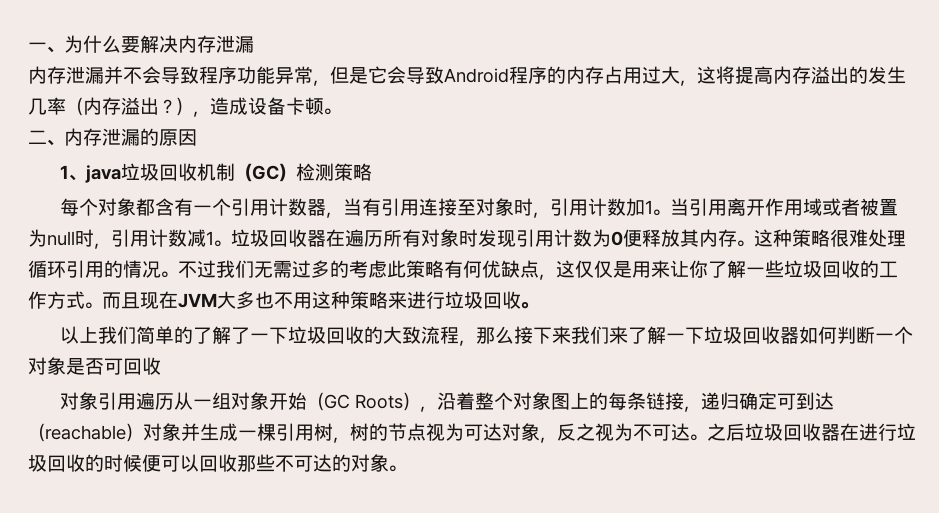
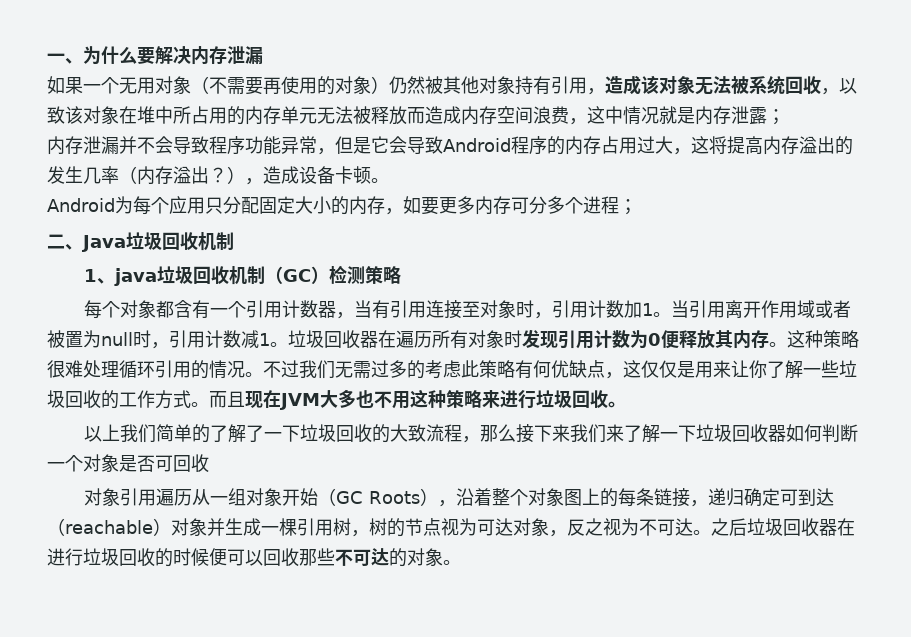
+ 如果一个无用对象（不需要再使用的对象）仍然被其他对象持有引用，造成该对象无法被系统回收，以致该对象在堆中所占用的内存单元无法被释放而造成内存空间浪费，这中情况就是内存泄露；
- 二、内存泄漏的原因
+ Android为每个应用只分配固定大小的内存，如要更多内存可分多个进程；
+ 二、Java垃圾回收机制

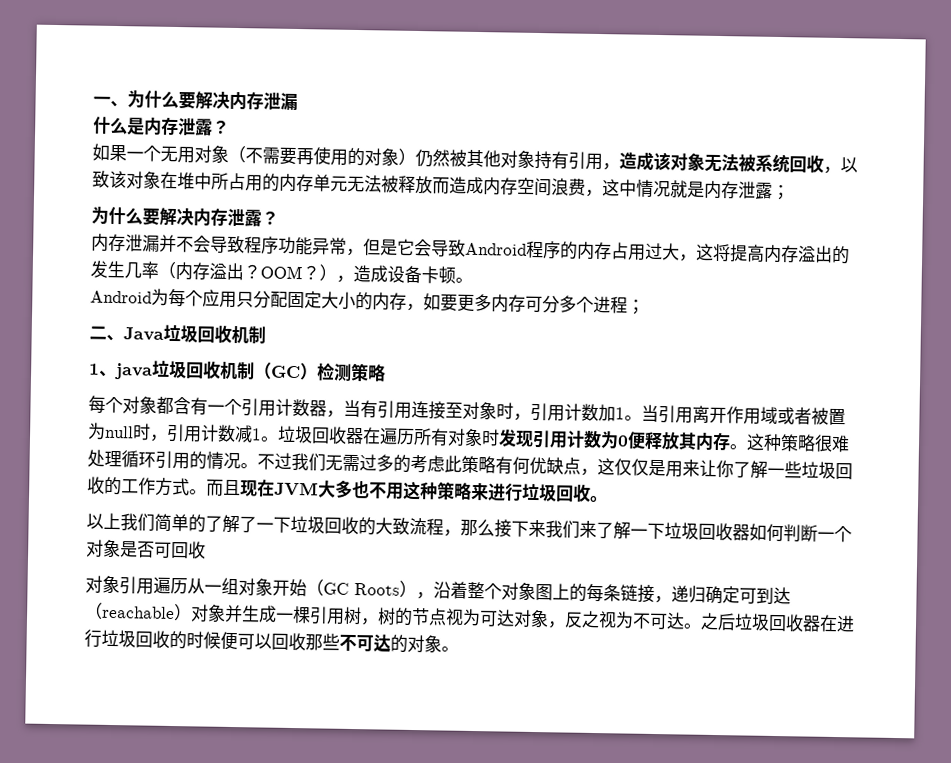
+ 什么是内存泄露？
+ 为什么要解决内存泄露？
- 内存泄漏并不会导致程序功能异常，但是它会导致Android程序的内存占用过大，这将提高内存溢出的发生几率（内存溢出？），造成设备卡顿。
+ 内存泄漏并不会导致程序功能异常，但是它会导致Android程序的内存占用过大，这将提高内存溢出的发生几率（内存溢出？OOM？），造成设备卡顿。

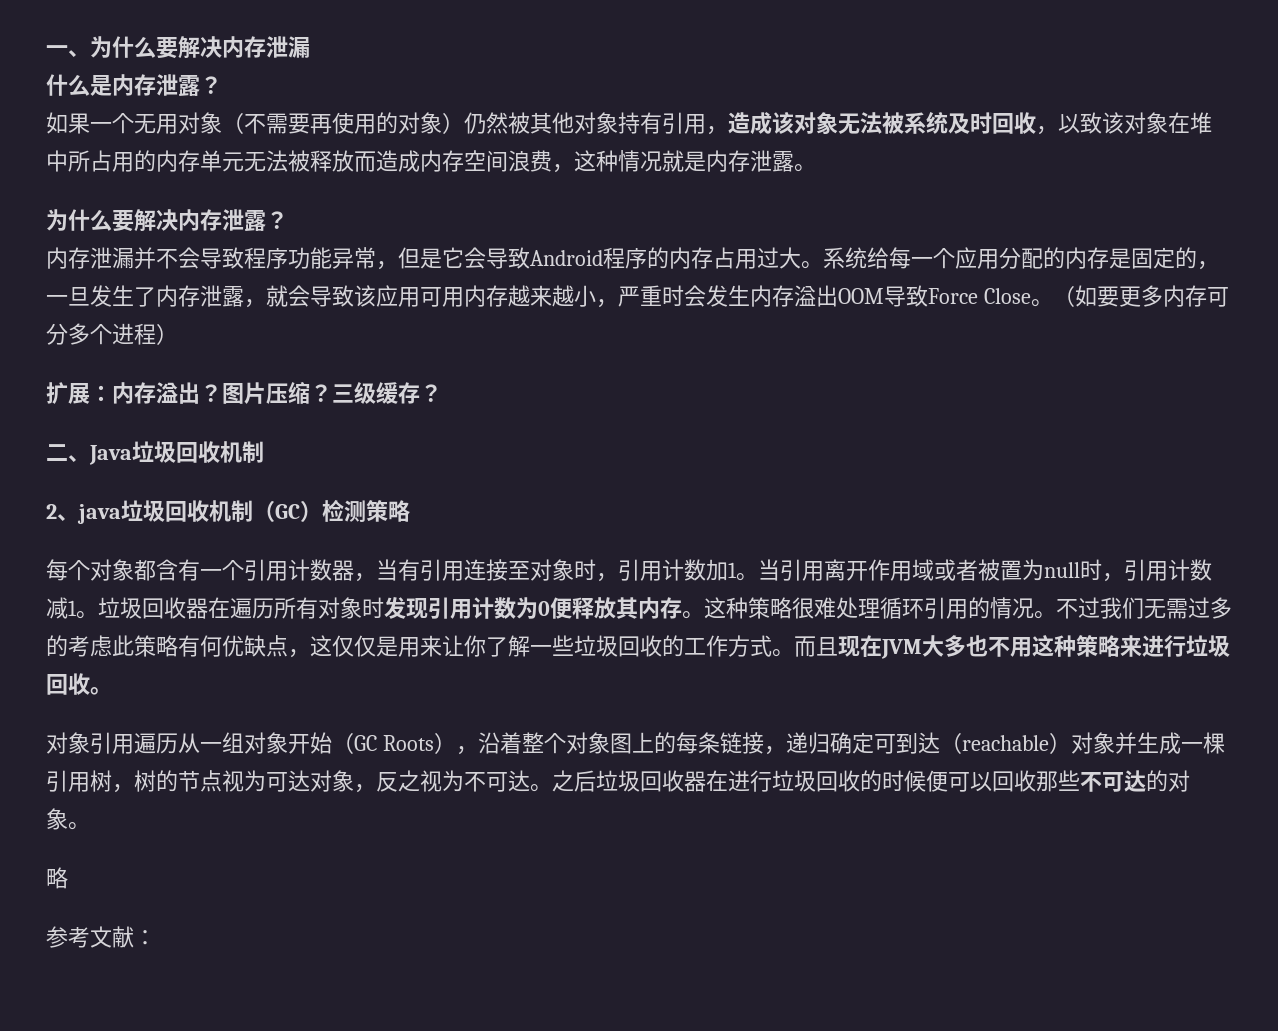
- 如果一个无用对象（不需要再使用的对象）仍然被其他对象持有引用，造成该对象无法被系统回收，以致该对象在堆中所占用的内存单元无法被释放而造成内存空间浪费，这中情况就是内存泄露；
+ 如果一个无用对象（不需要再使用的对象）仍然被其他对象持有引用，造成该对象无法被系统及时回收，以致该对象在堆中所占用的内存单元无法被释放而造成内存空间浪费，这种情况就是内存泄露。
- 内存泄漏并不会导致程序功能异常，但是它会导致Android程序的内存占用过大，这将提高内存溢出的发生几率（内存溢出？OOM？），造成设备卡顿。
- Android为每个应用只分配固定大小的内存，如要更多内存可分多个进程；
+ 内存泄漏并不会导致程序功能异常，但是它会导致Android程序的内存占用过大。系统给每一个应用分配的内存是固定的，一旦发生了内存泄露，就会导致该应用可用内存越来越小，严重时会发生内存溢出OOM导致Force Close。（如要更多内存可分多个进程）
+ 扩展：内存溢出？图片压缩？三级缓存？
- 1、java垃圾回收机制（GC）检测策略
+ 2、java垃圾回收机制（GC）检测策略
- 以上我们简单的了解了一下垃圾回收的大致流程，那么接下来我们来了解一下垃圾回收器如何判断一个对象是否可回收
  之后垃圾回收器在进行垃圾回收的时候便可以回收那些不可达的对象。
+ 略
+ 参考文献：

